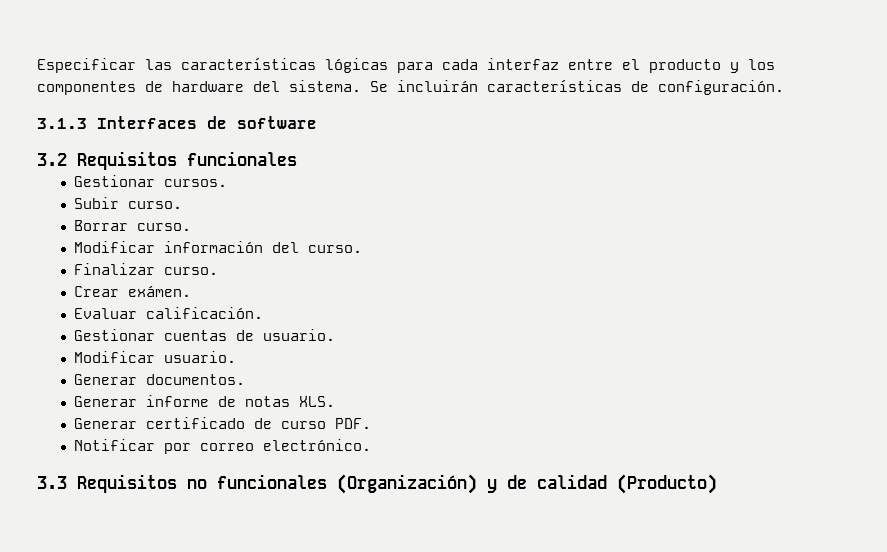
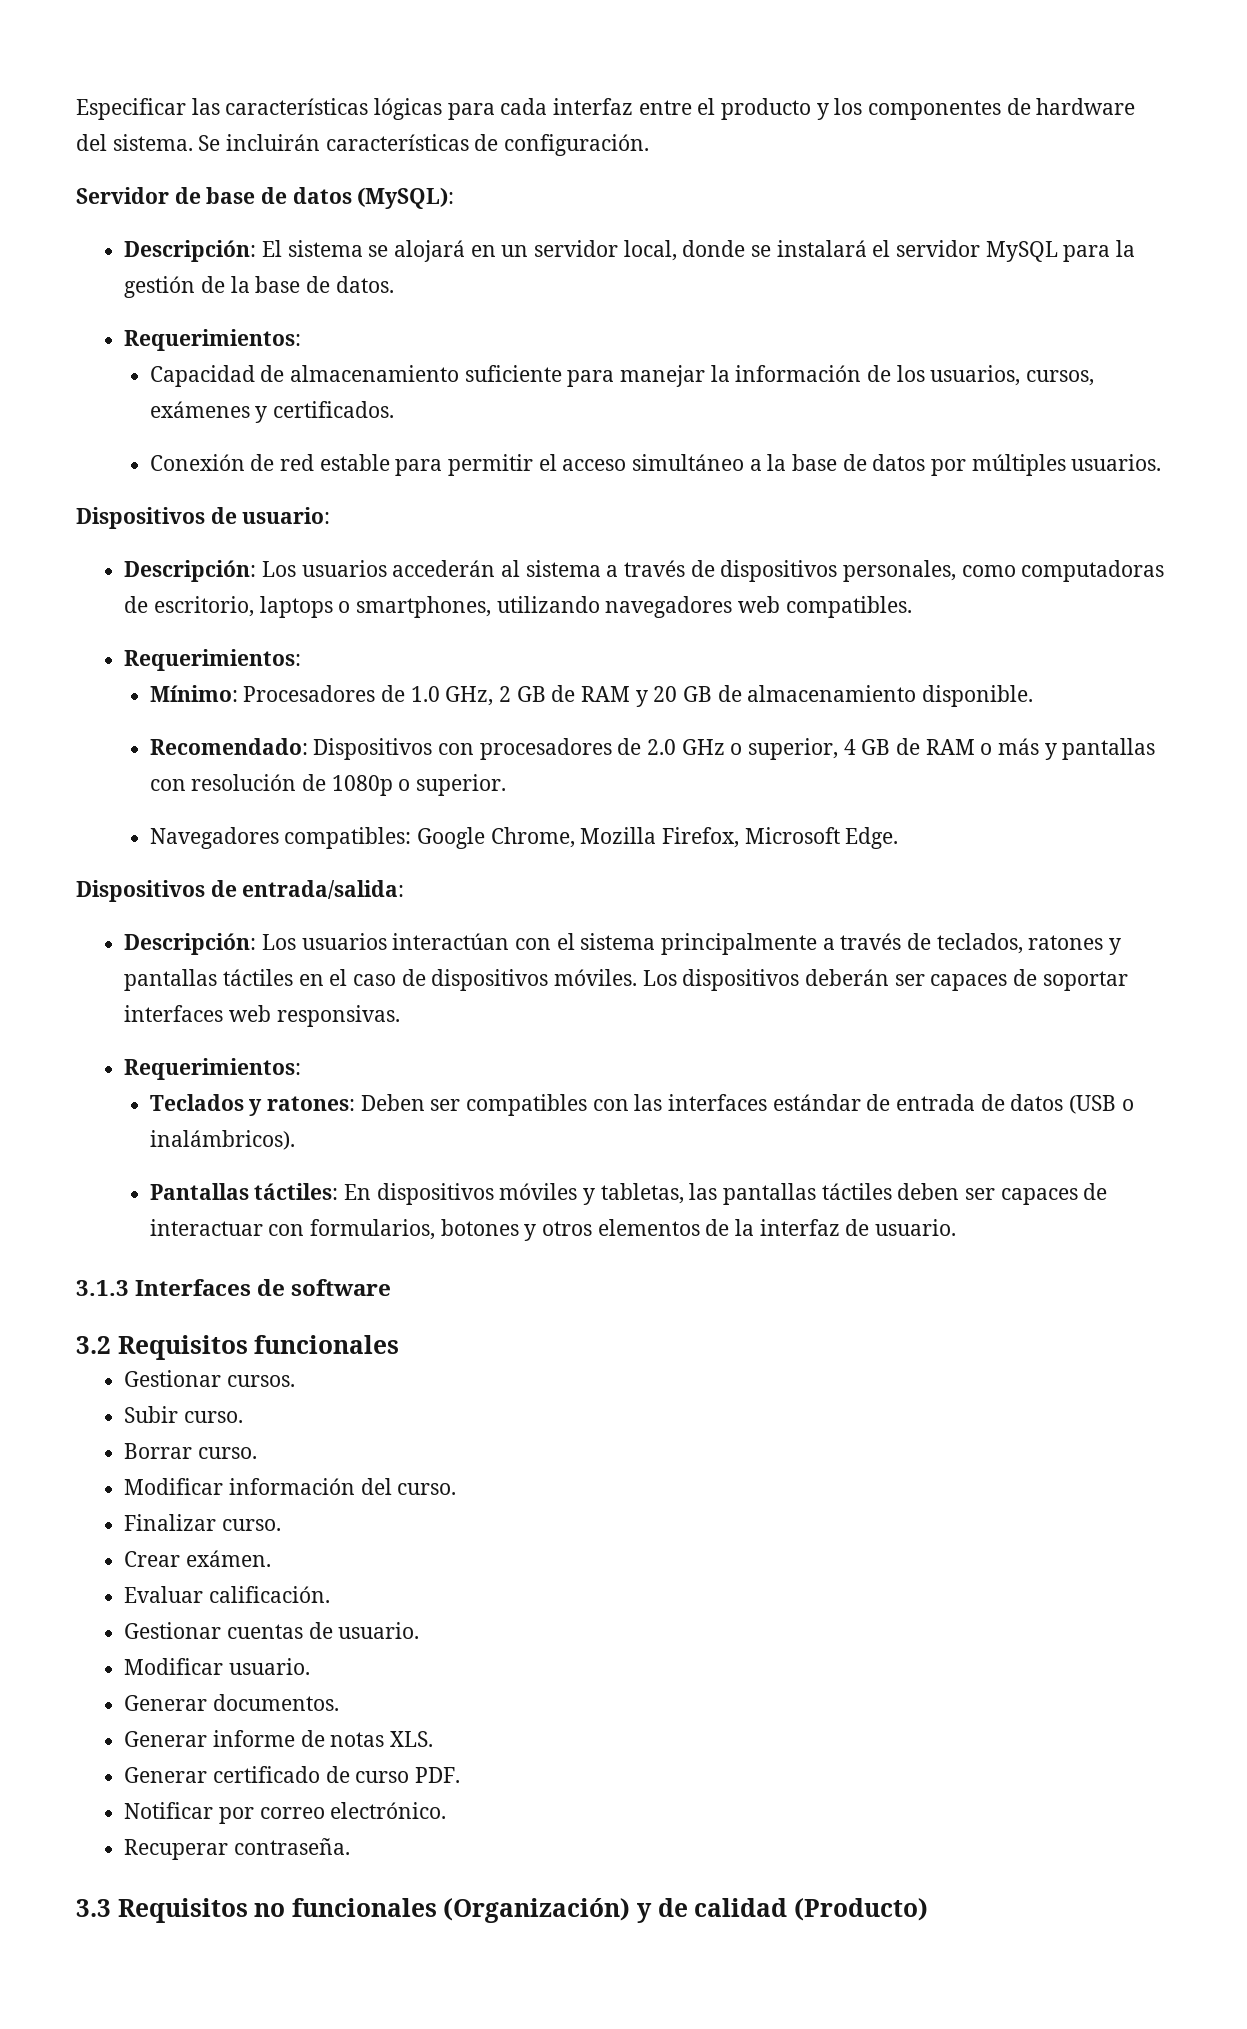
+ Servidor de base de datos (MySQL):
+ Descripción: El sistema se alojará en un servidor local, donde se instalará el servidor MySQL para la gestión de la base de datos.
+ Requerimientos:
+ Capacidad de almacenamiento suficiente para manejar la información de los usuarios, cursos, exámenes y certificados.
+ Conexión de red estable para permitir el acceso simultáneo a la base de datos por múltiples usuarios.
+ Dispositivos de usuario:
+ Descripción: Los usuarios accederán al sistema a través de dispositivos personales, como computadoras de escritorio, laptops o smartphones, utilizando navegadores web compatibles.
+ Requerimientos:
+ Mínimo: Procesadores de 1.0 GHz, 2 GB de RAM y 20 GB de almacenamiento disponible.
+ Recomendado: Dispositivos con procesadores de 2.0 GHz o superior, 4 GB de RAM o más y pantallas con resolución de 1080p o superior.
+ Navegadores compatibles: Google Chrome, Mozilla Firefox, Microsoft Edge.
+ Dispositivos de entrada/salida:
+ Descripción: Los usuarios interactúan con el sistema principalmente a través de teclados, ratones y pantallas táctiles en el caso de dispositivos móviles. Los dispositivos deberán ser capaces de soportar interfaces web responsivas.
+ Requerimientos:
+ Teclados y ratones: Deben ser compatibles con las interfaces estándar de entrada de datos (USB o inalámbricos).
+ Pantallas táctiles: En dispositivos móviles y tabletas, las pantallas táctiles deben ser capaces de interactuar con formularios, botones y otros elementos de la interfaz de usuario.
+ Recuperar contraseña.

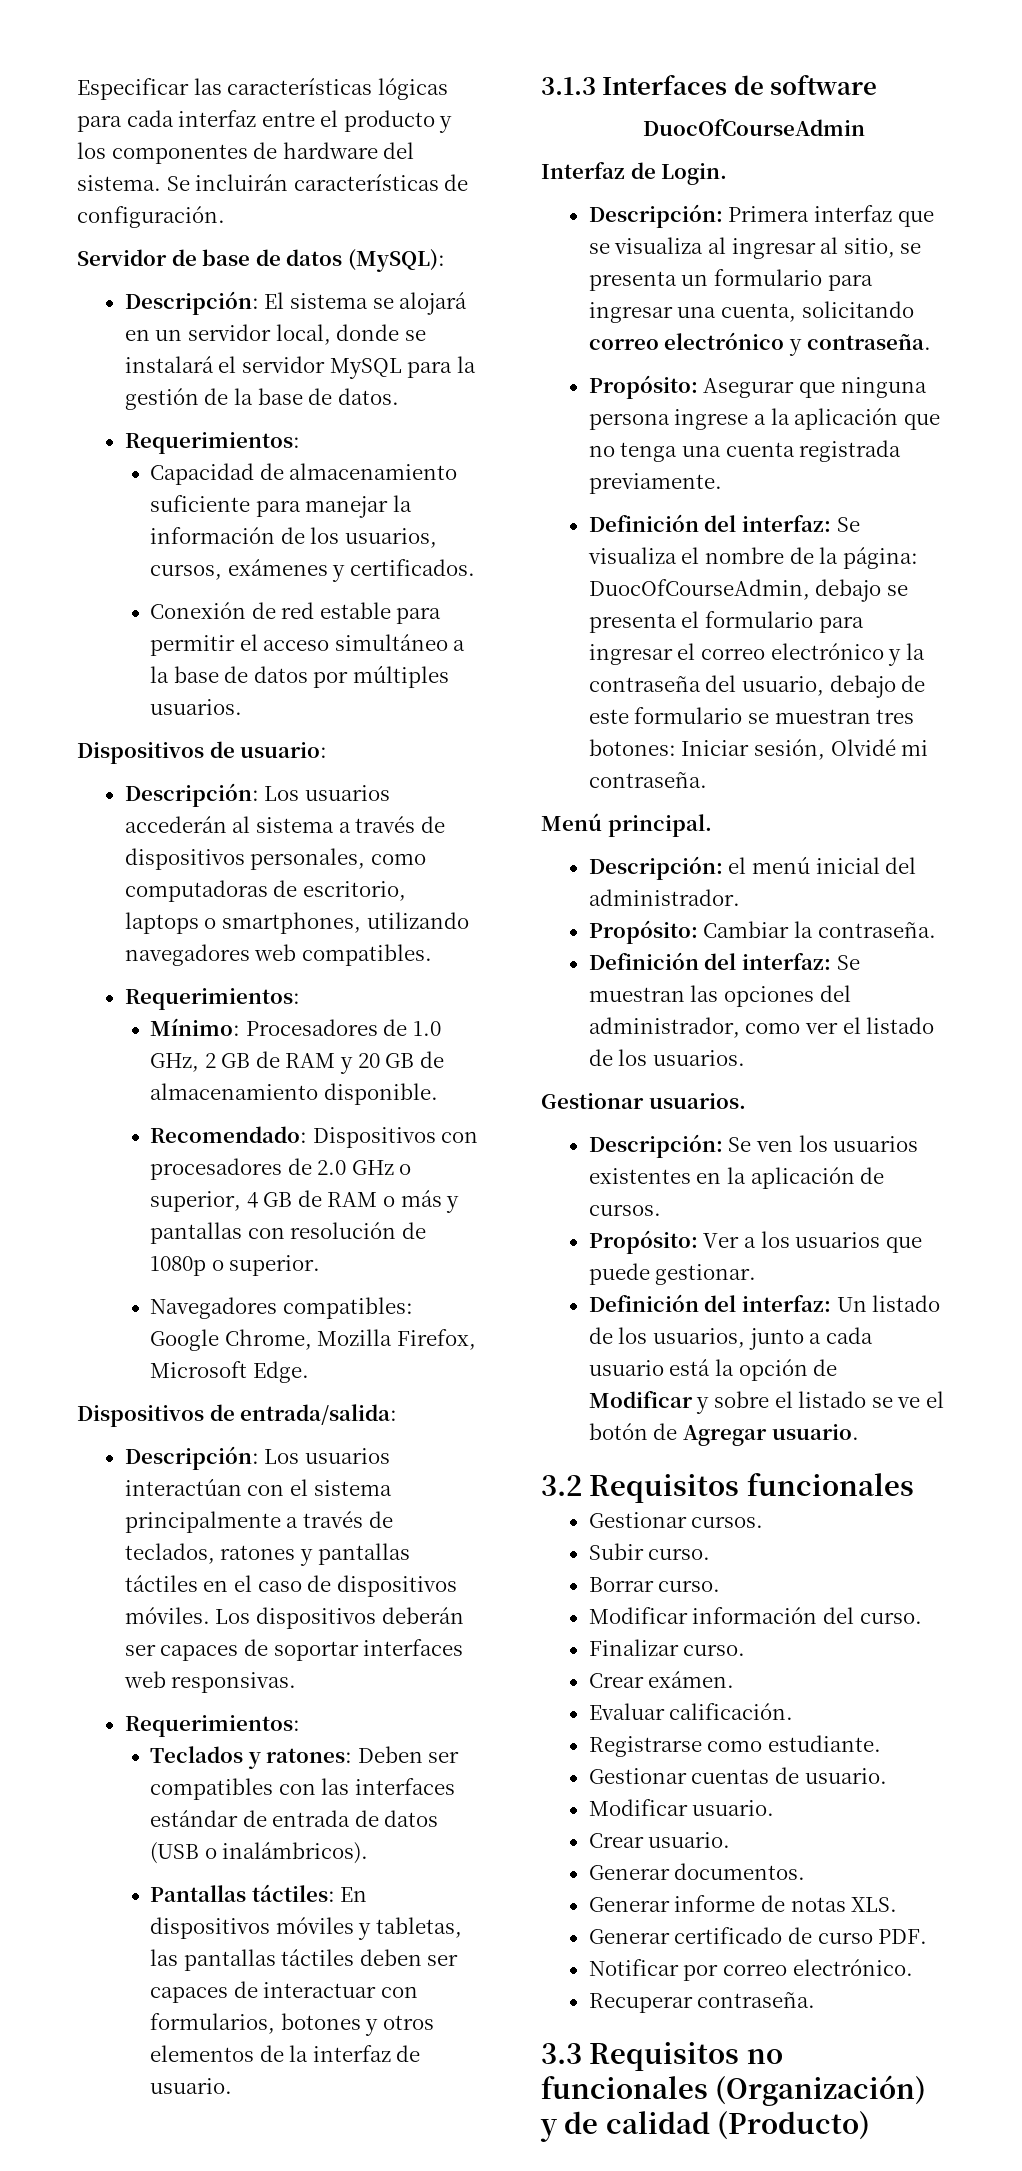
+ DuocOfCourseAdmin
+ Interfaz de Login.
+ Descripción: Primera interfaz que se visualiza al ingresar al sitio, se presenta un formulario para ingresar una cuenta, solicitando correo electrónico y contraseña.
+ Propósito: Asegurar que ninguna persona ingrese a la aplicación que no tenga una cuenta registrada previamente.
+ Definición del interfaz: Se visualiza el nombre de la página: DuocOfCourseAdmin, debajo se presenta el formulario para ingresar el correo electrónico y la contraseña del usuario, debajo de este formulario se muestran tres botones: Iniciar sesión, Olvidé mi contraseña.
+ Menú principal.
+ Descripción: el menú inicial del administrador.
+ Propósito: Cambiar la contraseña.
+ Definición del interfaz: Se muestran las opciones del administrador, como ver el listado de los usuarios.
+ Gestionar usuarios.
+ Descripción: Se ven los usuarios existentes en la aplicación de cursos.
+ Propósito: Ver a los usuarios que puede gestionar.
+ Definición del interfaz: Un listado de los usuarios, junto a cada usuario está la opción de Modificar y sobre el listado se ve el botón de Agregar usuario.
+ Registrarse como estudiante.
+ Crear usuario.

